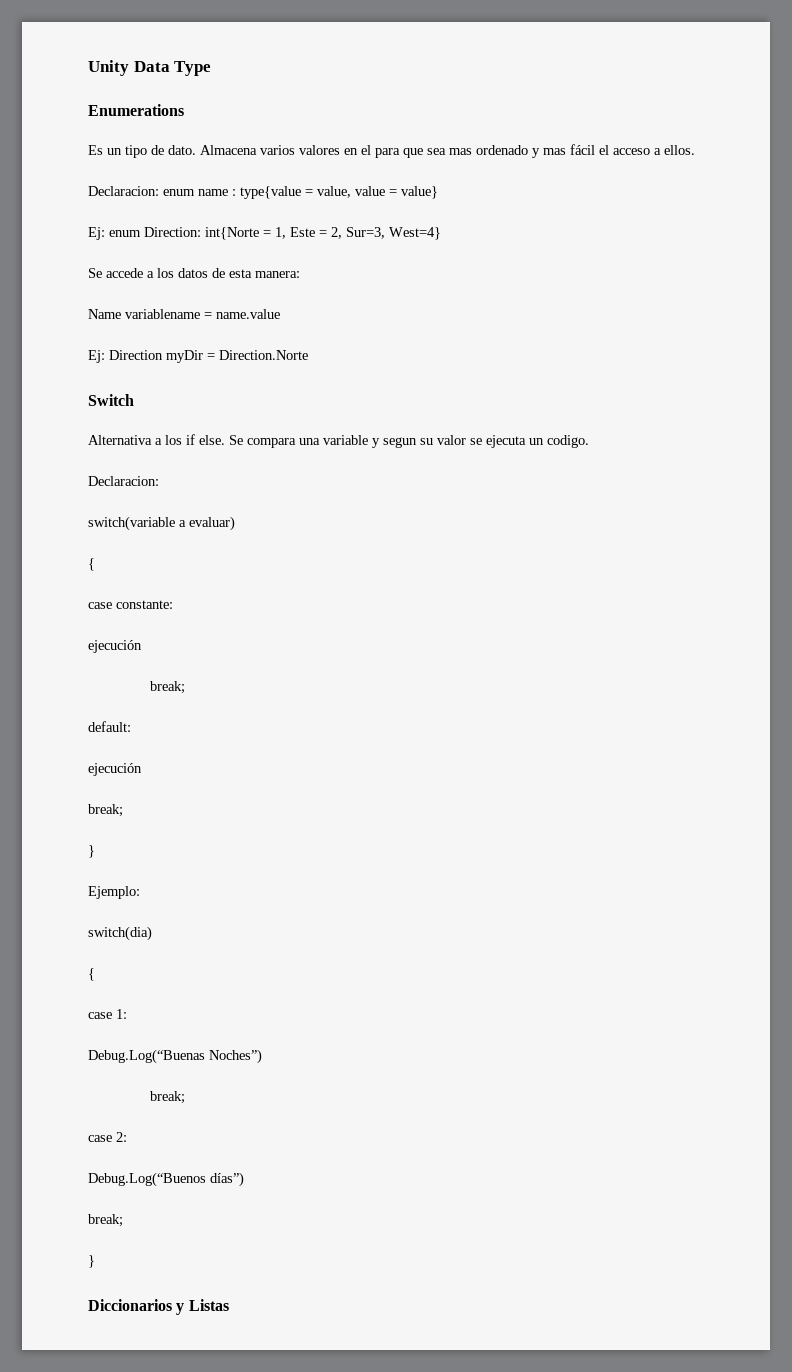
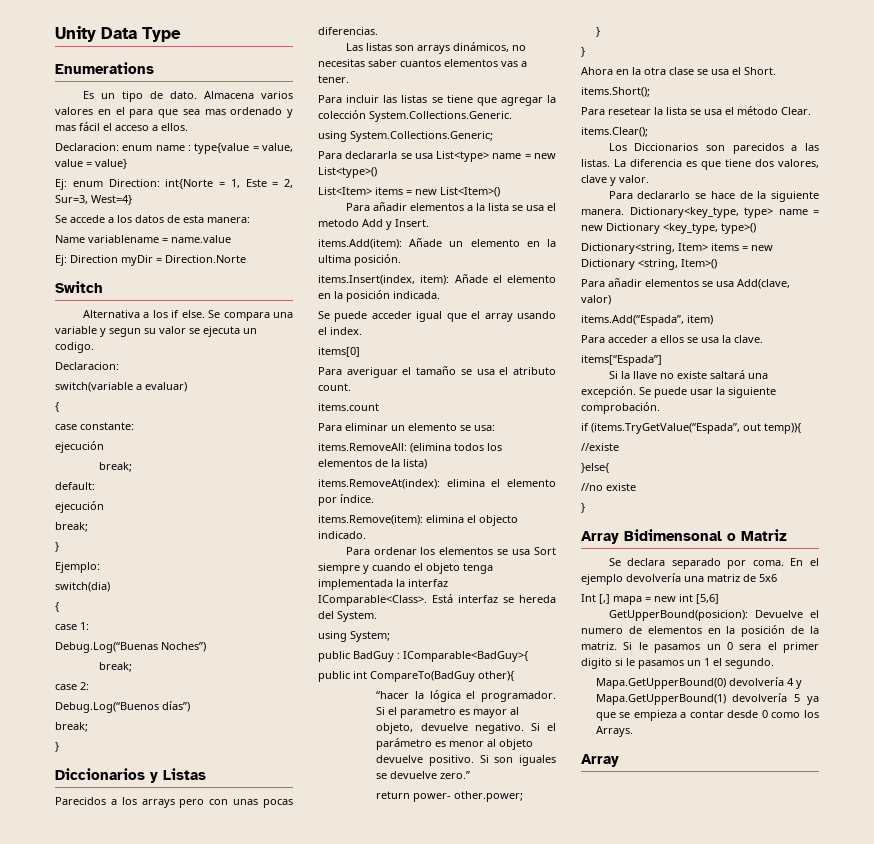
+ Parecidos a los arrays pero con unas pocas diferencias.
+ Las listas son arrays dinámicos, no necesitas saber cuantos elementos vas a tener.
+ Para incluir las listas se tiene que agregar la colección System.Collections.Generic.
+ using System.Collections.Generic;
+ Para declararla se usa List<type> name = new List<type>()
+ List<Item> items = new List<Item>()
+ Para añadir elementos a la lista se usa el metodo Add y Insert.
+ items.Add(item): Añade un elemento en la ultima posición.
+ items.Insert(index, item): Añade el elemento en la posición indicada.
+ Se puede acceder igual que el array usando el index.
+ items[0]
+ Para averiguar el tamaño se usa el atributo count.
+ items.count
+ Para eliminar un elemento se usa:
+ items.RemoveAll: (elimina todos los elementos de la lista)
+ items.RemoveAt(index): elimina el elemento por índice.
+ items.Remove(item): elimina el objecto indicado.
+ Para ordenar los elementos se usa Sort siempre y cuando el objeto tenga implementada la interfaz IComparable<Class>. Está interfaz se hereda del System.
+ using System;
+ public BadGuy : IComparable<BadGuy>{
+ public int CompareTo(BadGuy other){
+ “hacer la lógica el programador. Si el parametro es mayor al objeto, devuelve negativo. Si el parámetro es menor al objeto devuelve positivo. Si son iguales se devuelve zero.”
+ return power- other.power;
+ }
+ }
+ Ahora en la otra clase se usa el Short.
+ items.Short();
+ Para resetear la lista se usa el método Clear.
+ items.Clear();
+ Los Diccionarios son parecidos a las listas. La diferencia es que tiene dos valores, clave y valor.
+ Para declararlo se hace de la siguiente manera. Dictionary<key_type, type> name = new Dictionary <key_type, type>()
+ Dictionary<string, Item> items = new Dictionary <string, Item>()
+ Para añadir elementos se usa Add(clave, valor)
+ items.Add(“Espada”, item)
+ Para acceder a ellos se usa la clave.
+ items[“Espada”]
+ Si la llave no existe saltará una excepción. Se puede usar la siguiente comprobación.
+ if (items.TryGetValue(“Espada”, out temp)){
+ //existe
+ }else{
+ //no existe
+ }
+ Array Bidimensonal o Matriz
+ Se declara separado por coma. En el ejemplo devolvería una matriz de 5x6
+ Int [,] mapa = new int [5,6]
+ GetUpperBound(posicion): Devuelve el numero de elementos en la posición de la matriz. Si le pasamos un 0 sera el primer digito si le pasamos un 1 el segundo.
+ Mapa.GetUpperBound(0) devolvería 4 y Mapa.GetUpperBound(1) devolvería 5 ya que se empieza a contar desde 0 como los Arrays.
+ Array

